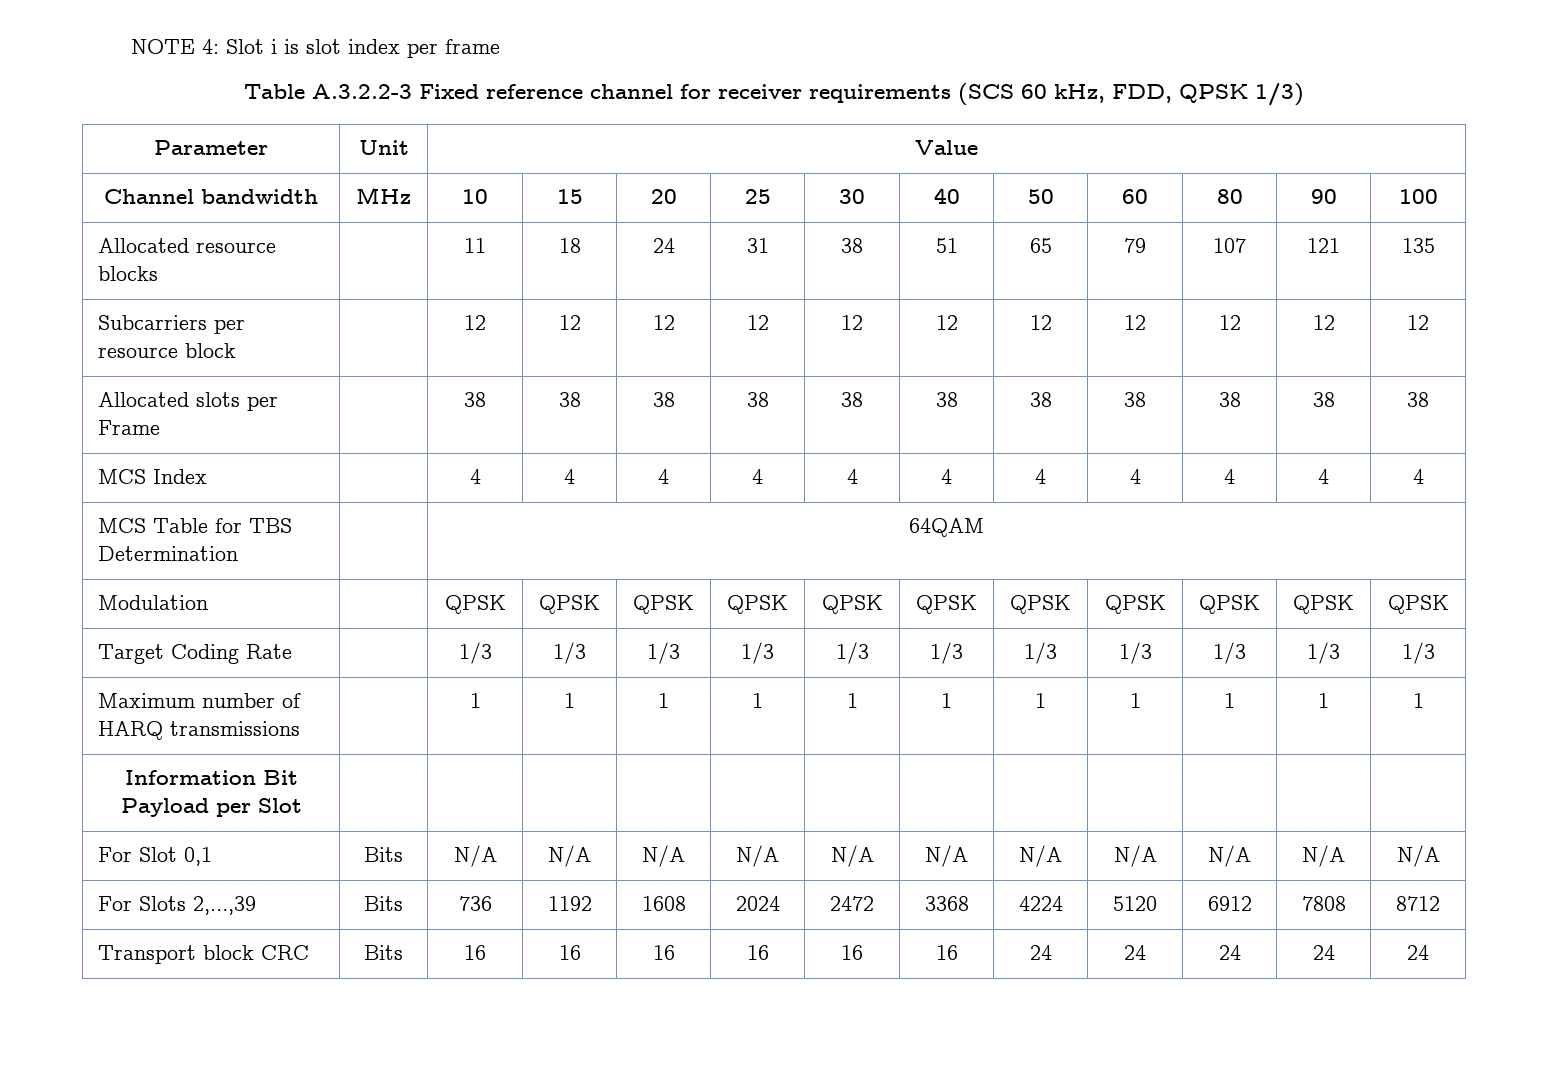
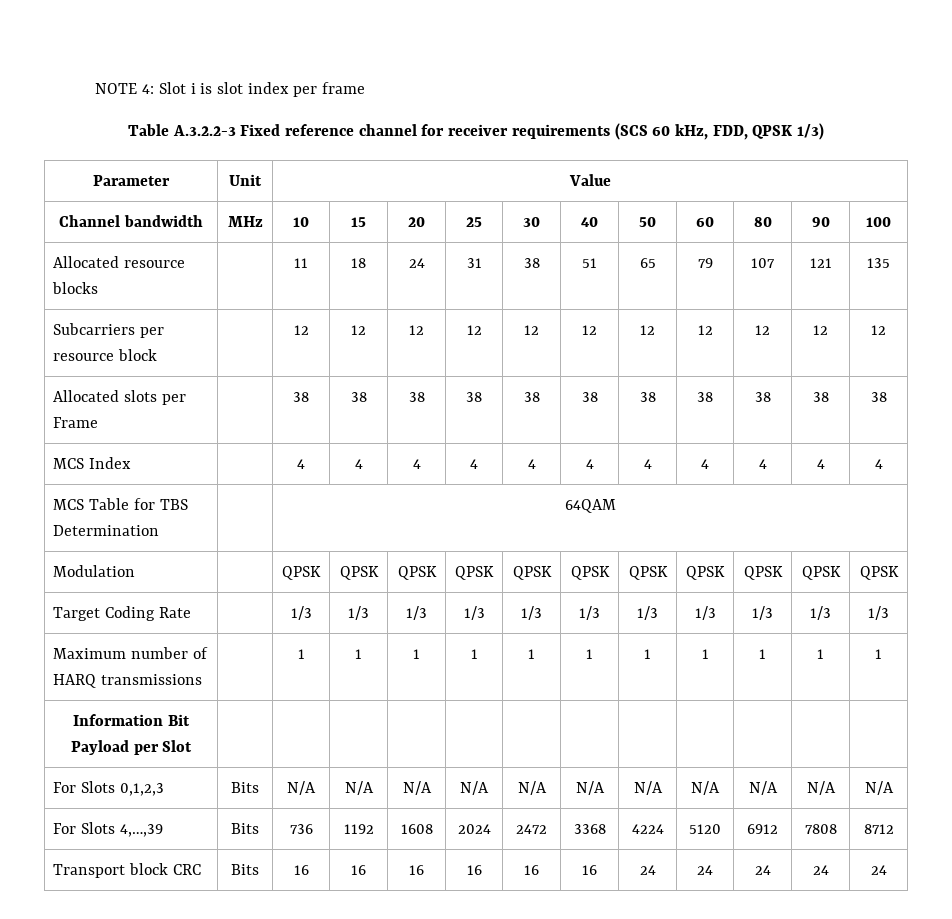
- For Slot 0,1 | Bits | N/A | N/A | N/A | N/A | N/A | N/A | N/A | N/A | N/A | N/A | N/A
+ For Slots 0,1,2,3 | Bits | N/A | N/A | N/A | N/A | N/A | N/A | N/A | N/A | N/A | N/A | N/A
- For Slots 2,…,39 | Bits | 736 | 1192 | 1608 | 2024 | 2472 | 3368 | 4224 | 5120 | 6912 | 7808 | 8712
+ For Slots 4,…,39 | Bits | 736 | 1192 | 1608 | 2024 | 2472 | 3368 | 4224 | 5120 | 6912 | 7808 | 8712

